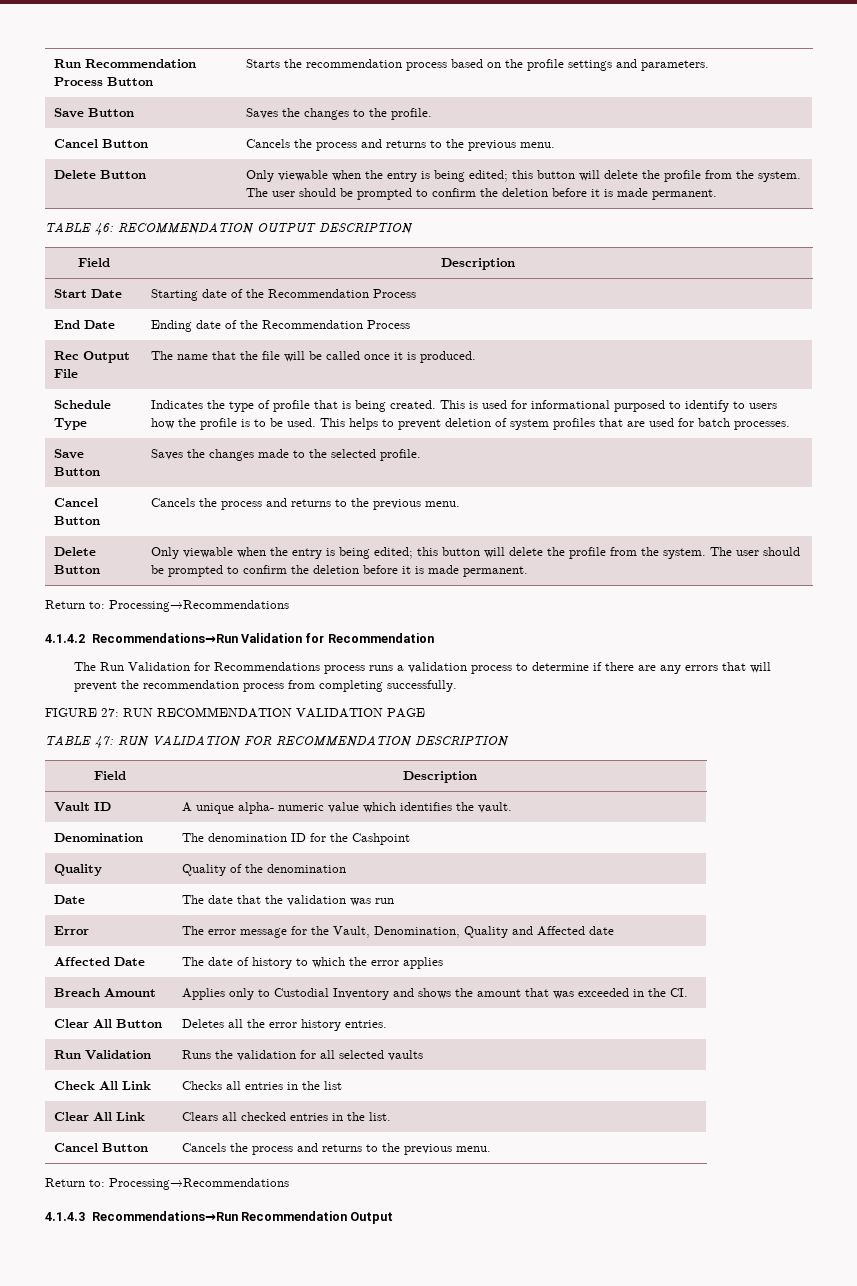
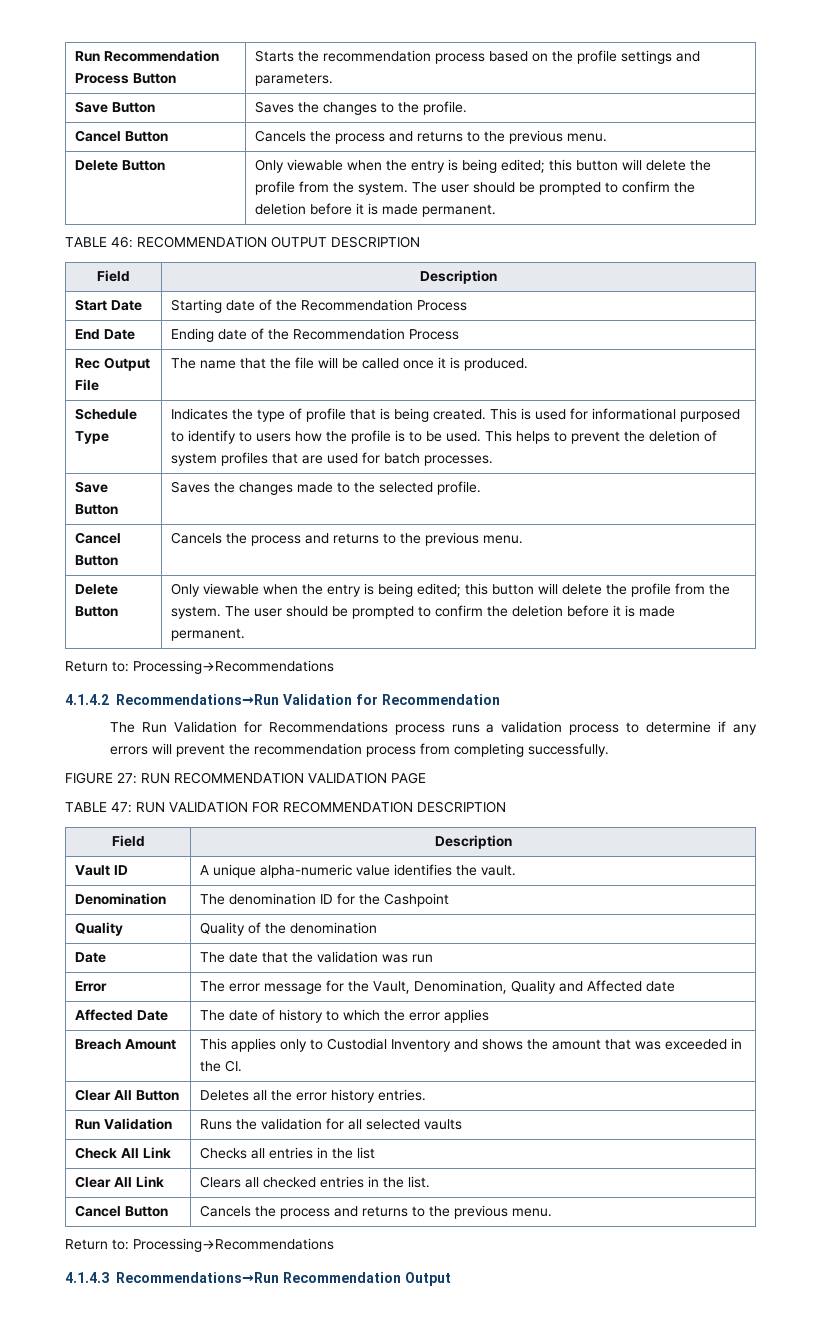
- This helps to prevent deletion of system profiles that are used for batch processes.
+ This helps to prevent the deletion of system profiles that are used for batch processes.
- The Run Validation for Recommendations process runs a validation process to determine if there are any errors that will prevent the recommendation process from completing successfully.
+ The Run Validation for Recommendations process runs a validation process to determine if any errors will prevent the recommendation process from completing successfully.
- Vault ID | A unique alpha- numeric value which identifies the vault.
+ Vault ID | A unique alpha-numeric value identifies the vault.
- Breach Amount | Applies only to Custodial Inventory and shows the amount that was exceeded in the CI.
+ Breach Amount | This applies only to Custodial Inventory and shows the amount that was exceeded in the CI.

